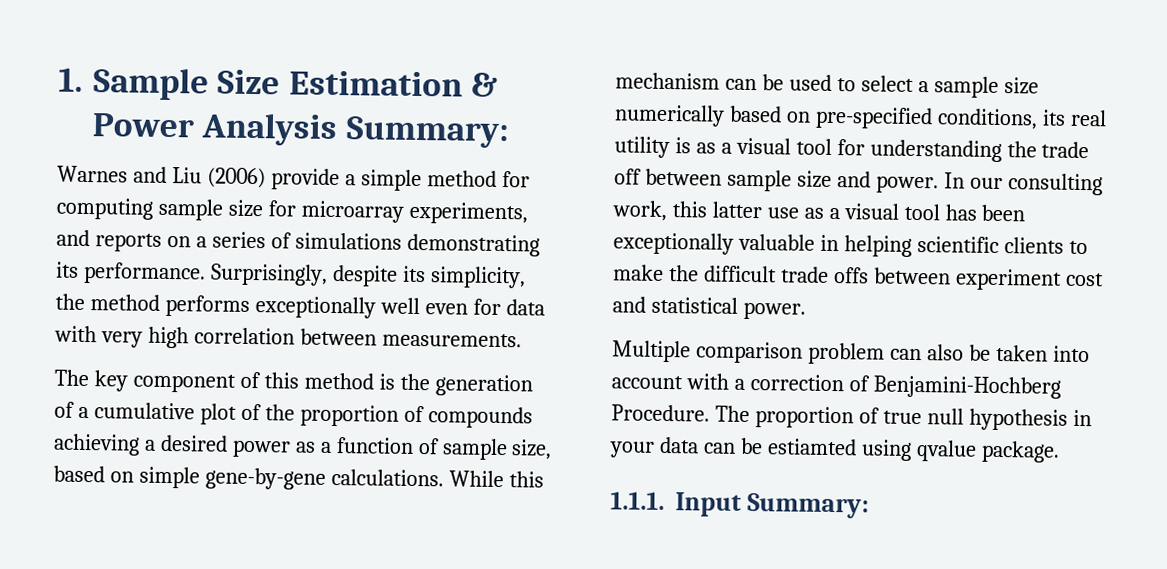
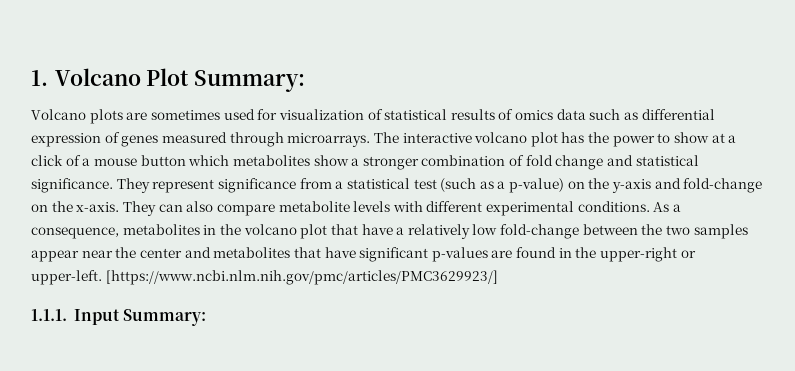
- 1. Sample Size Estimation & Power Analysis Summary:
- Warnes and Liu (2006) provide a simple method for computing sample size for microarray experiments, and reports on a series of simulations demonstrating its performance. Surprisingly, despite its simplicity, the method performs exceptionally well even for data with very high correlation between measurements.
- The key component of this method is the generation of a cumulative plot of the proportion of compounds achieving a desired power as a function of sample size, based on simple gene-by-gene calculations. While this mechanism can be used to select a sample size numerically based on pre-specified conditions, its real utility is as a visual tool for understanding the trade off between sample size and power. In our consulting work, this latter use as a visual tool has been exceptionally valuable in helping scientific clients to make the difficult trade offs between experiment cost and statistical power.
- Multiple comparison problem can also be taken into account with a correction of Benjamini-Hochberg Procedure. The proportion of true null hypothesis in your data can be estiamted using qvalue package.
+ 1. Volcano Plot Summary:
+ Volcano plots are sometimes used for visualization of statistical results of omics data such as differential expression of genes measured through microarrays. The interactive volcano plot has the power to show at a click of a mouse button which metabolites show a stronger combination of fold change and statistical significance. They represent significance from a statistical test (such as a p-value) on the y-axis and fold-change on the x-axis. They can also compare metabolite levels with different experimental conditions. As a consequence, metabolites in the volcano plot that have a relatively low fold-change between the two samples appear near the center and metabolites that have significant p-values are found in the upper-right or upper-left. [https://www.ncbi.nlm.nih.gov/pmc/articles/PMC3629923/]

